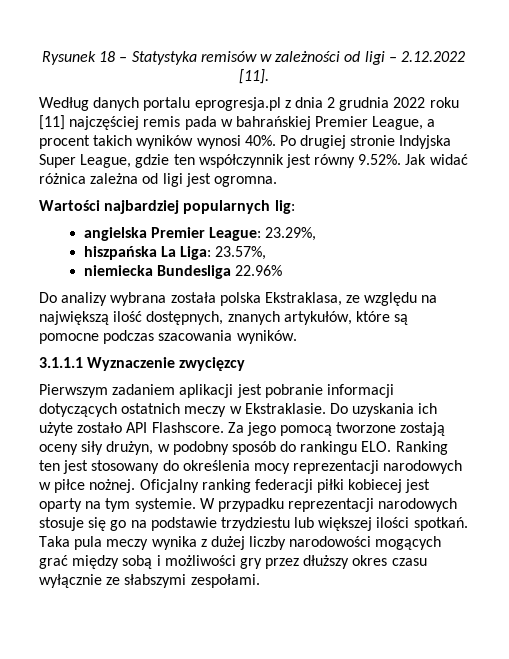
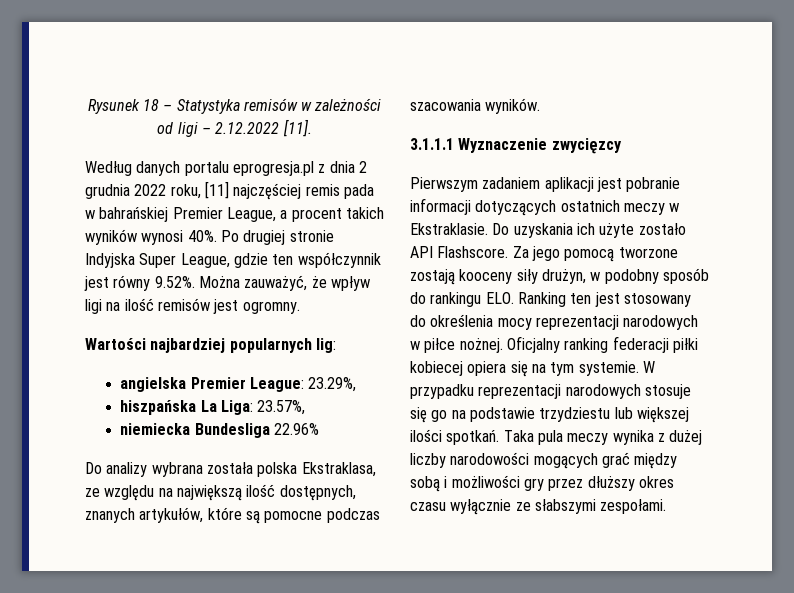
- Według danych portalu eprogresja.pl z dnia 2 grudnia 2022 roku [11] najczęściej remis pada w bahrańskiej Premier League, a procent takich wyników wynosi 40%.
+ Według danych portalu eprogresja.pl z dnia 2 grudnia 2022 roku, [11] najczęściej remis pada w bahrańskiej Premier League, a procent takich wyników wynosi 40%.
- Po drugiej stronie Indyjska Super League, gdzie ten współczynnik jest równy 9.52%. Jak widać różnica zależna od ligi jest ogromna.
+ Po drugiej stronie Indyjska Super League, gdzie ten współczynnik jest równy 9.52%. Można zauważyć, że wpływ ligi na ilość remisów jest ogromny.
- Za jego pomocą tworzone zostają oceny siły drużyn, w podobny sposób do rankingu ELO. Ranking ten jest stosowany do określenia mocy reprezentacji narodowych w piłce nożnej.
+ Za jego pomocą tworzone zostają kooceny siły drużyn, w podobny sposób do rankingu ELO. Ranking ten jest stosowany do określenia mocy reprezentacji narodowych w piłce nożnej.
- Oficjalny ranking federacji piłki kobiecej jest oparty na tym systemie.
+ Oficjalny ranking federacji piłki kobiecej opiera się na tym systemie.

